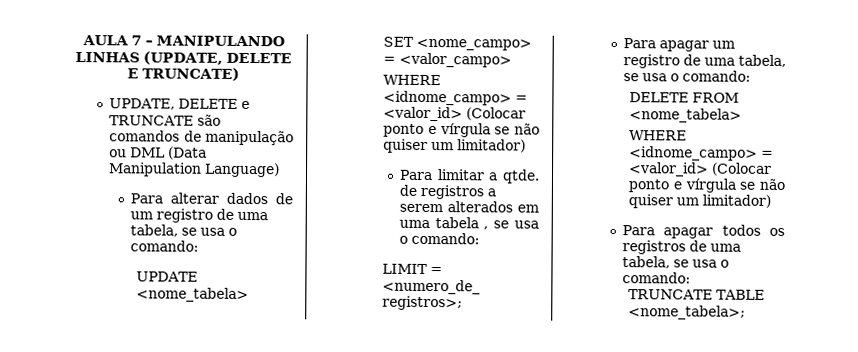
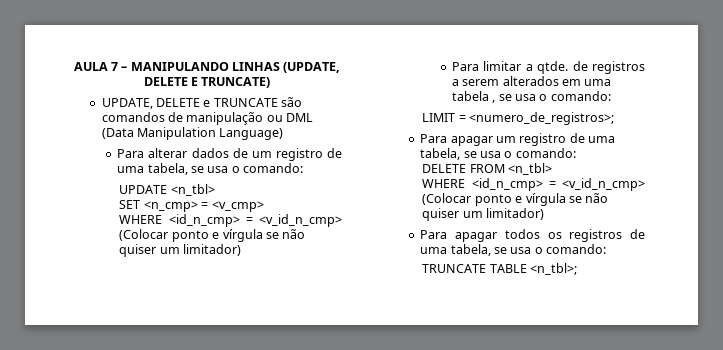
- UPDATE <nome_tabela>
+ UPDATE <n_tbl>
- SET <nome_campo> = <valor_campo>
- WHERE <idnome_campo> = <valor_id> (Colocar ponto e vírgula se não quiser um limitador)
+ SET <n_cmp> = <v_cmp>
+ WHERE <id_n_cmp> = <v_id_n_cmp> (Colocar ponto e vírgula se não quiser um limitador)
- DELETE FROM <nome_tabela>
- WHERE <idnome_campo> = <valor_id> (Colocar ponto e vírgula se não quiser um limitador)
+ DELETE FROM <n_tbl>
+ WHERE <id_n_cmp> = <v_id_n_cmp> (Colocar ponto e vírgula se não quiser um limitador)
- TRUNCATE TABLE <nome_tabela>;
+ TRUNCATE TABLE <n_tbl>;

